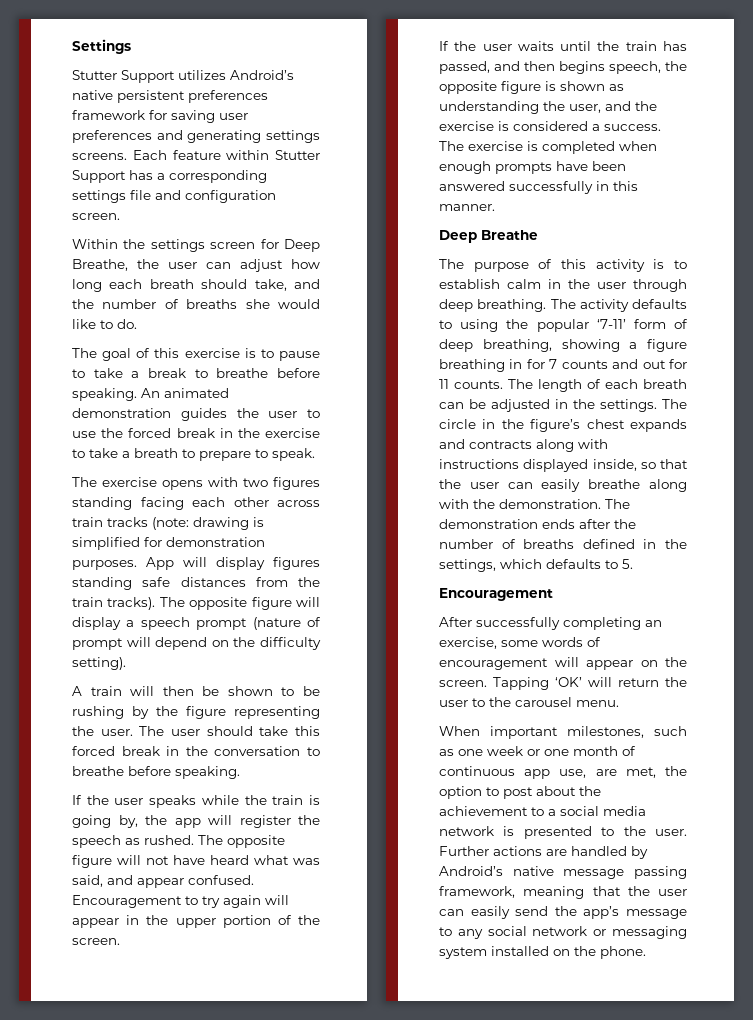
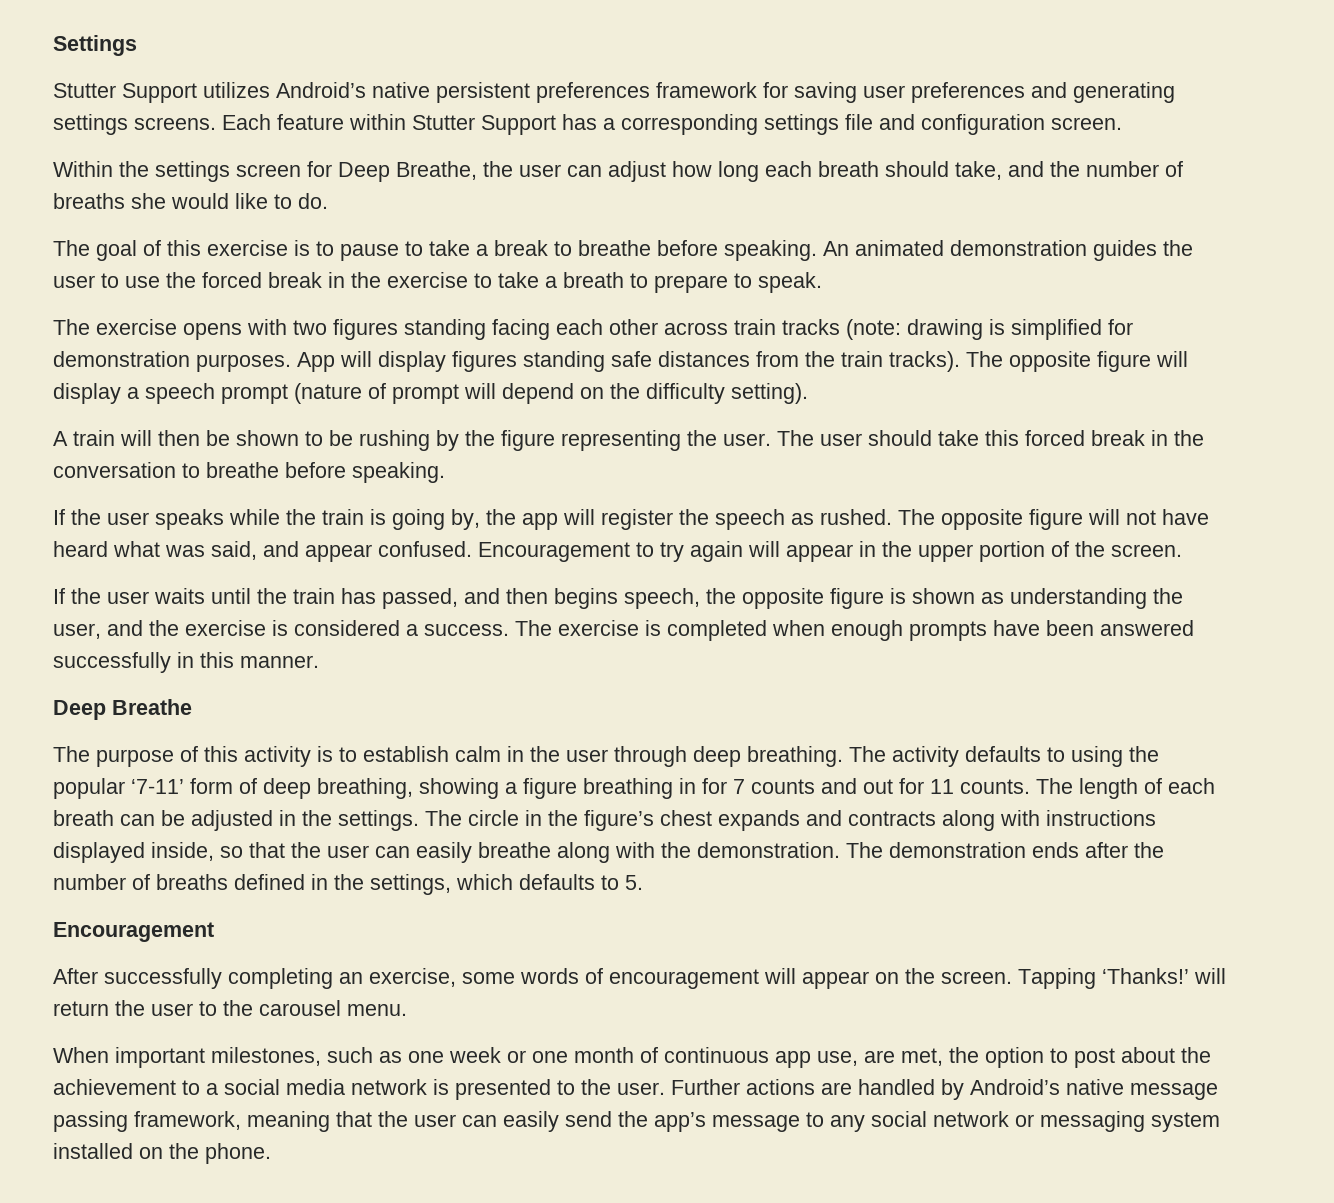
- Tapping ‘OK’ will return the user to the carousel menu.
+ Tapping ‘Thanks!’ will return the user to the carousel menu.

